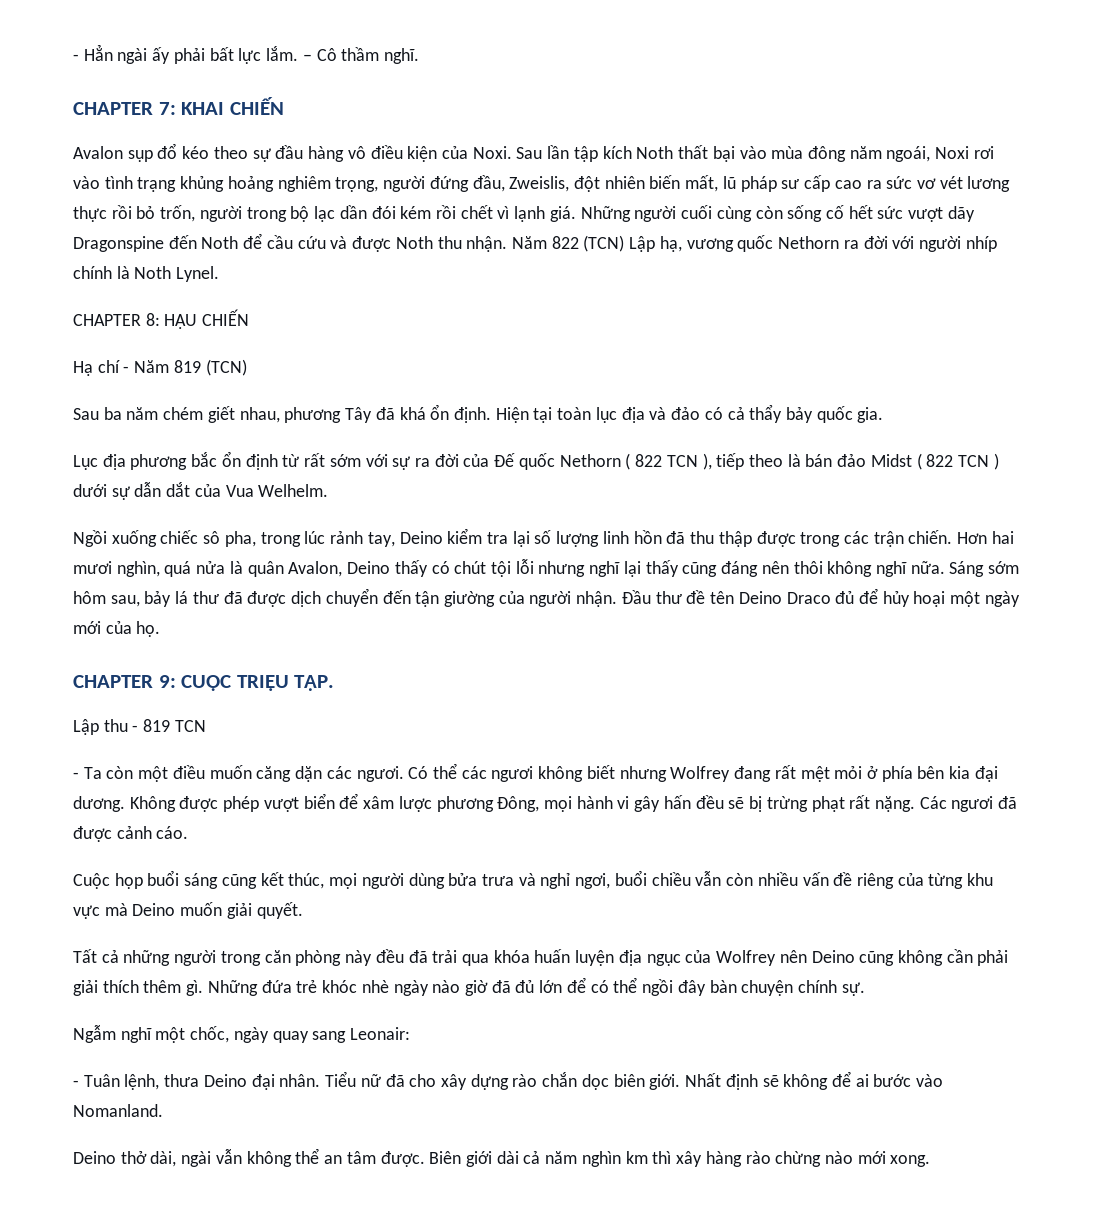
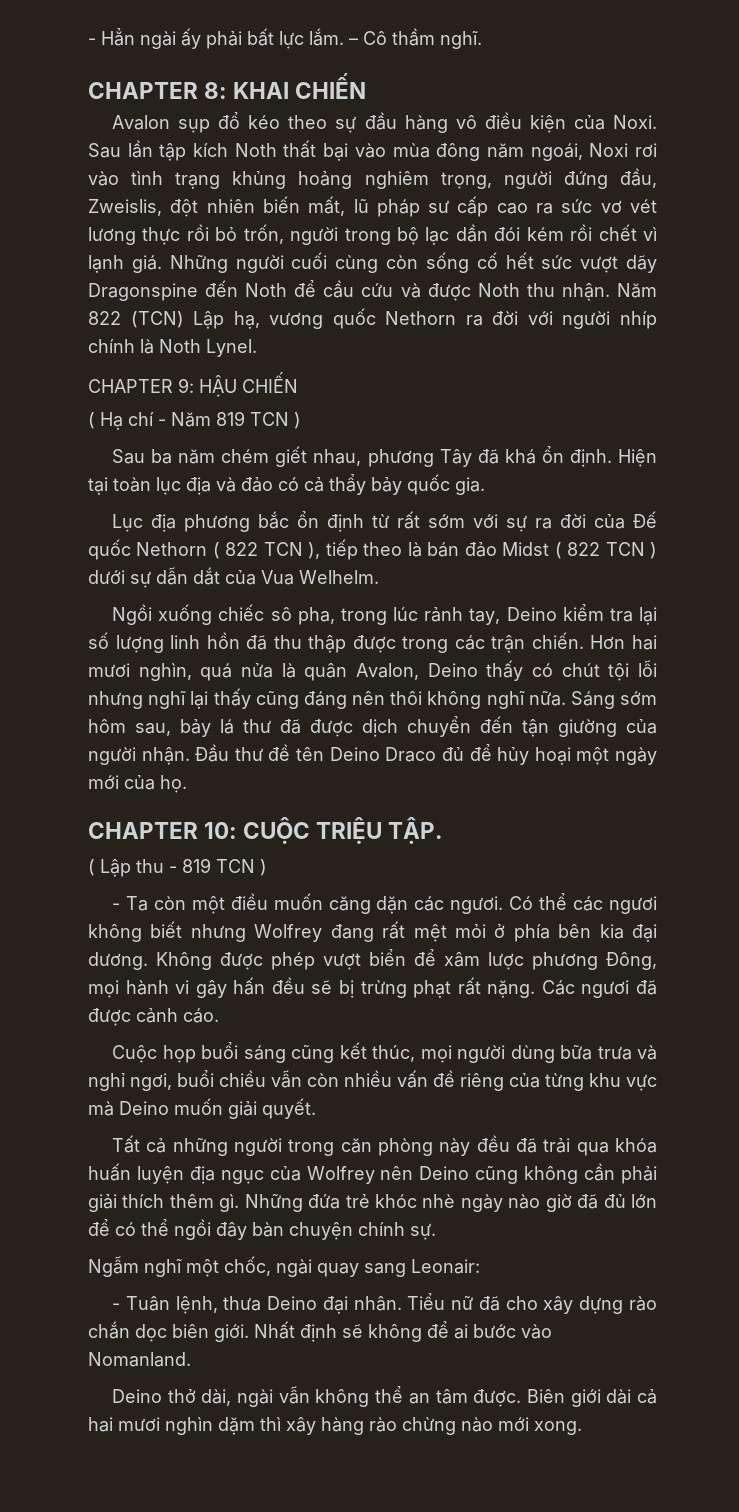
- CHAPTER 7: KHAI CHIẾN
+ CHAPTER 8: KHAI CHIẾN
- CHAPTER 8: HẬU CHIẾN
+ CHAPTER 9: HẬU CHIẾN
- Hạ chí - Năm 819 (TCN)
+ ( Hạ chí - Năm 819 TCN )
- CHAPTER 9: CUỘC TRIỆU TẬP.
+ CHAPTER 10: CUỘC TRIỆU TẬP.
- Lập thu - 819 TCN
+ ( Lập thu - 819 TCN )
- Cuộc họp buổi sáng cũng kết thúc, mọi người dùng bửa trưa và nghỉ ngơi, buổi chiều vẫn còn nhiều vấn đề riêng của từng khu vực mà Deino muốn giải quyết.
+ Cuộc họp buổi sáng cũng kết thúc, mọi người dùng bữa trưa và nghỉ ngơi, buổi chiều vẫn còn nhiều vấn đề riêng của từng khu vực mà Deino muốn giải quyết.
- Ngẫm nghĩ một chốc, ngày quay sang Leonair:
+ Ngẫm nghĩ một chốc, ngài quay sang Leonair:
- Biên giới dài cả năm nghìn km thì xây hàng rào chừng nào mới xong.
+ Biên giới dài cả hai mươi nghìn dặm thì xây hàng rào chừng nào mới xong.

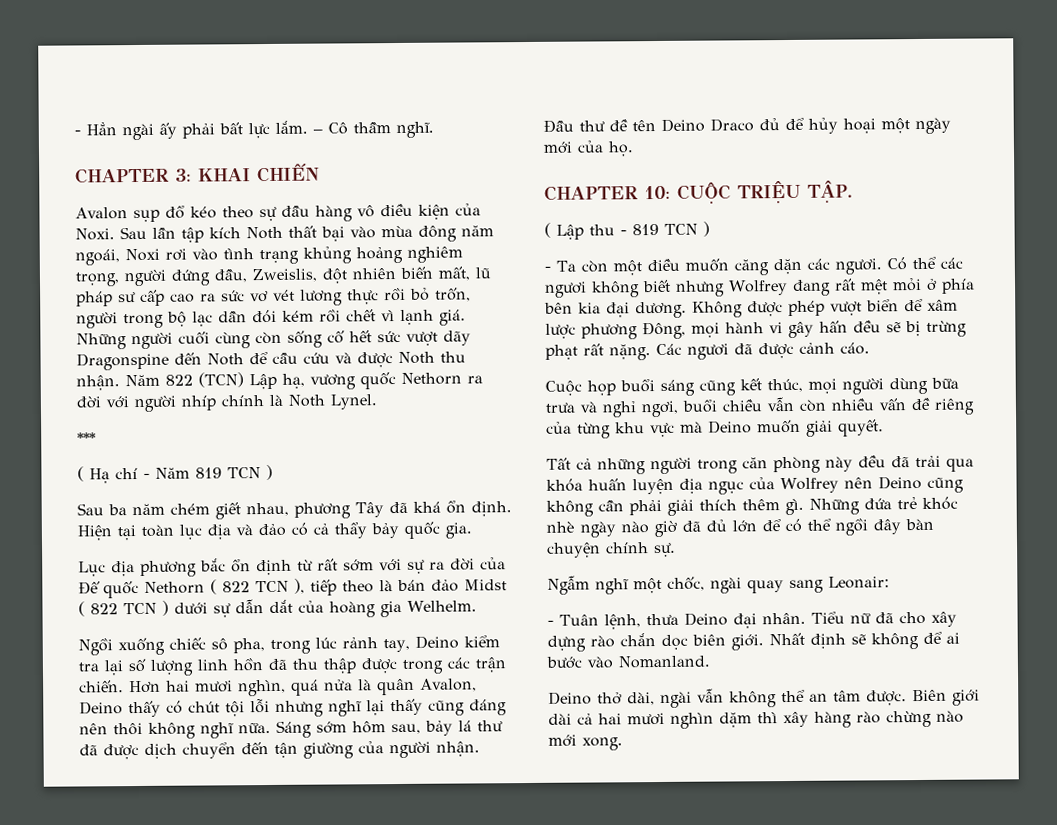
- CHAPTER 8: KHAI CHIẾN
+ CHAPTER 3: KHAI CHIẾN
- CHAPTER 9: HẬU CHIẾN
+ ***
- Lục địa phương bắc ổn định từ rất sớm với sự ra đời của Đế quốc Nethorn ( 822 TCN ), tiếp theo là bán đảo Midst ( 822 TCN ) dưới sự dẫn dắt của Vua Welhelm.
+ Lục địa phương bắc ổn định từ rất sớm với sự ra đời của Đế quốc Nethorn ( 822 TCN ), tiếp theo là bán đảo Midst ( 822 TCN ) dưới sự dẫn dắt của hoàng gia Welhelm.

